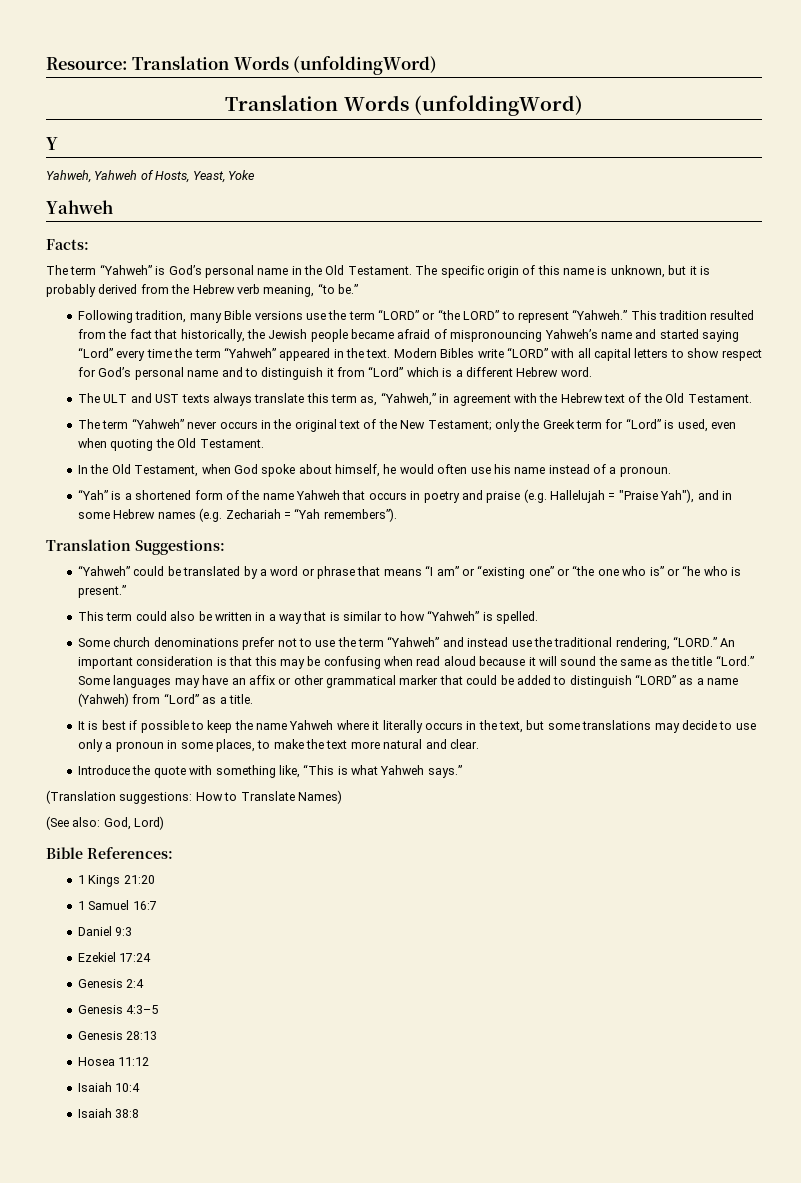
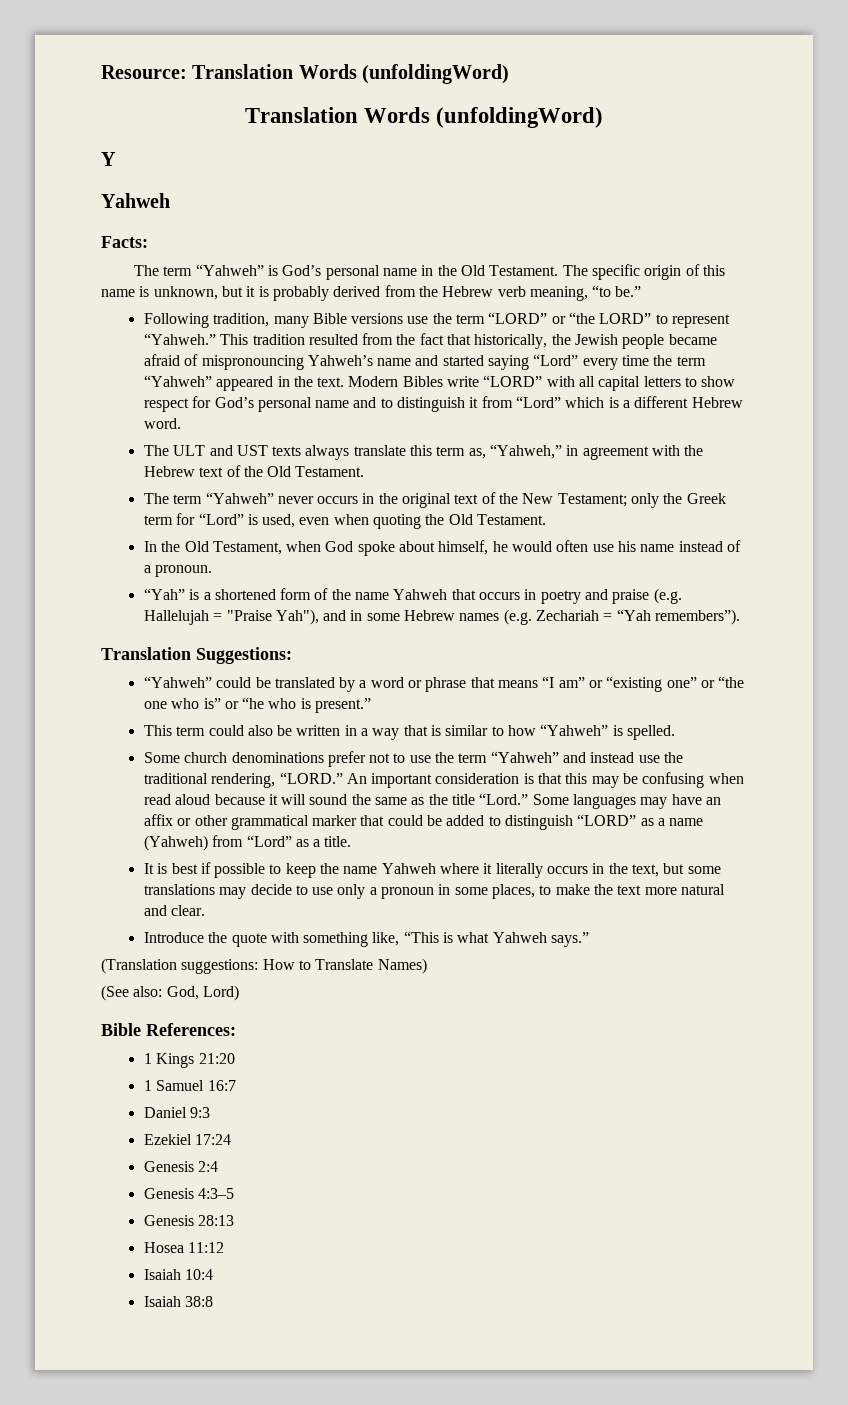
- Yahweh, Yahweh of Hosts, Yeast, Yoke

